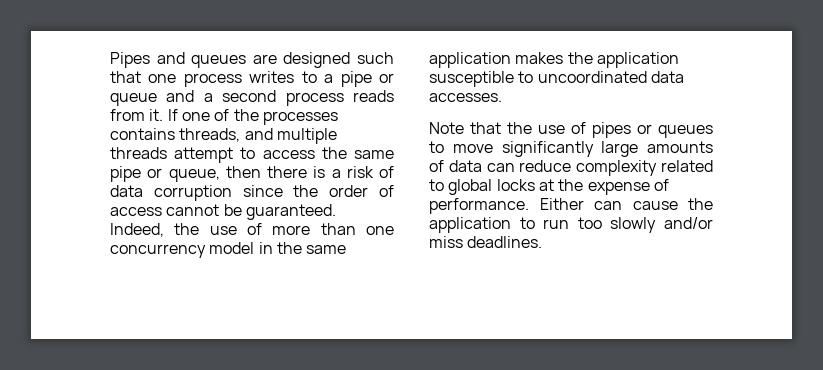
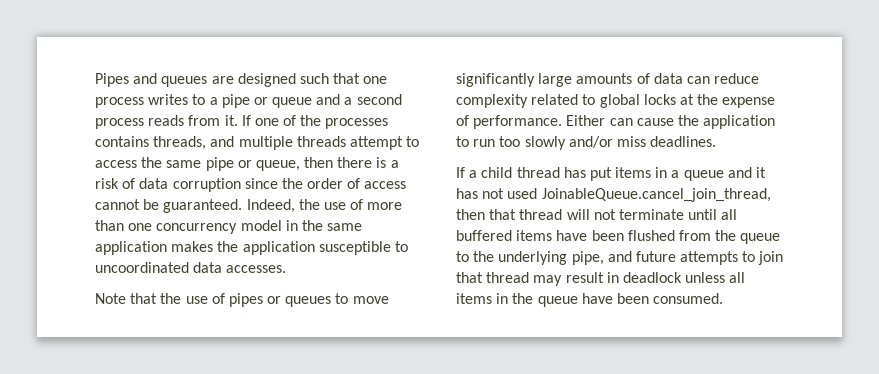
+ If a child thread has put items in a queue and it has not used JoinableQueue.cancel_join_thread, then that thread will not terminate until all buffered items have been flushed from the queue to the underlying pipe, and future attempts to join that thread may result in deadlock unless all items in the queue have been consumed.

